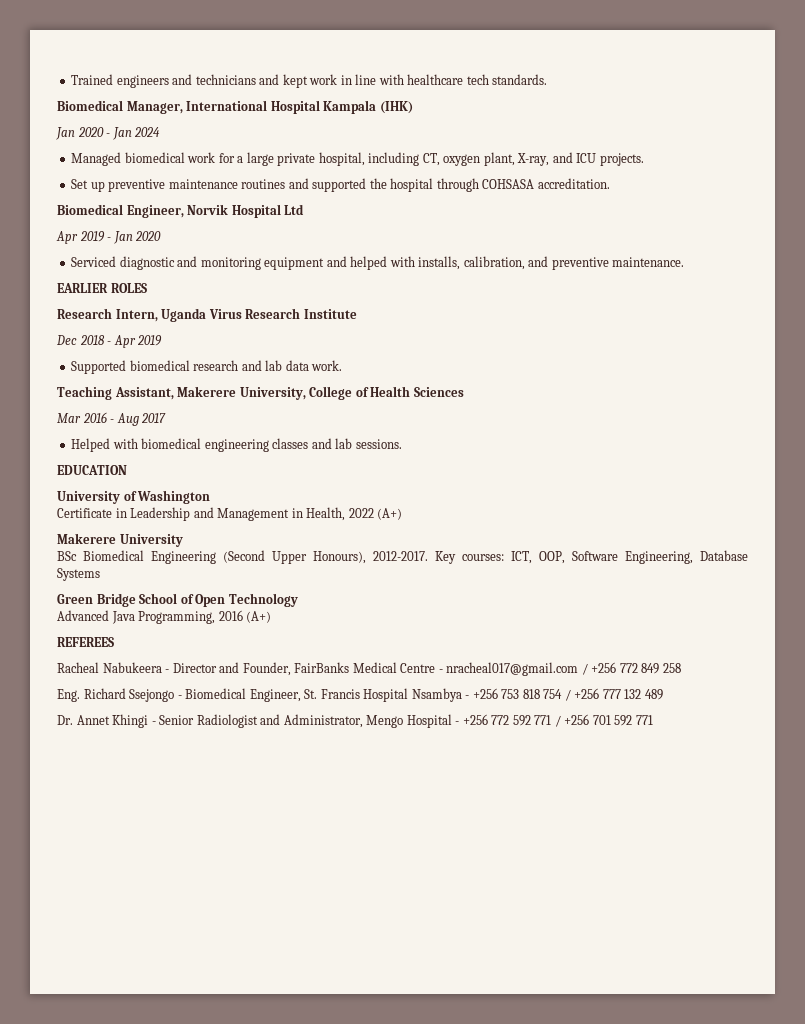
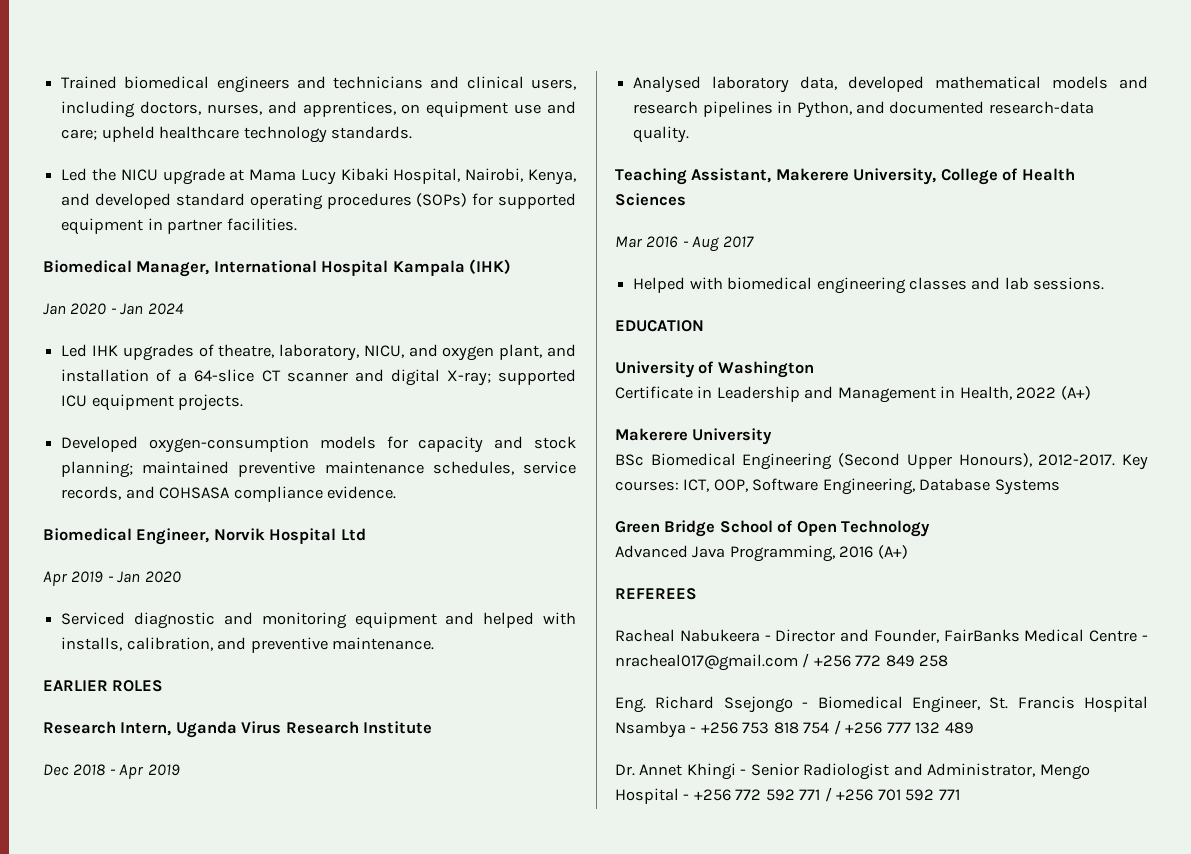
- Trained engineers and technicians and kept work in line with healthcare tech standards.
+ Trained biomedical engineers and technicians and clinical users, including doctors, nurses, and apprentices, on equipment use and care; upheld healthcare technology standards.
+ Led the NICU upgrade at Mama Lucy Kibaki Hospital, Nairobi, Kenya, and developed standard operating procedures (SOPs) for supported equipment in partner facilities.
- Managed biomedical work for a large private hospital, including CT, oxygen plant, X-ray, and ICU projects.
- Set up preventive maintenance routines and supported the hospital through COHSASA accreditation.
+ Led IHK upgrades of theatre, laboratory, NICU, and oxygen plant, and installation of a 64-slice CT scanner and digital X-ray; supported ICU equipment projects.
+ Developed oxygen-consumption models for capacity and stock planning; maintained preventive maintenance schedules, service records, and COHSASA compliance evidence.
- Supported biomedical research and lab data work.
+ Analysed laboratory data, developed mathematical models and research pipelines in Python, and documented research-data quality.

